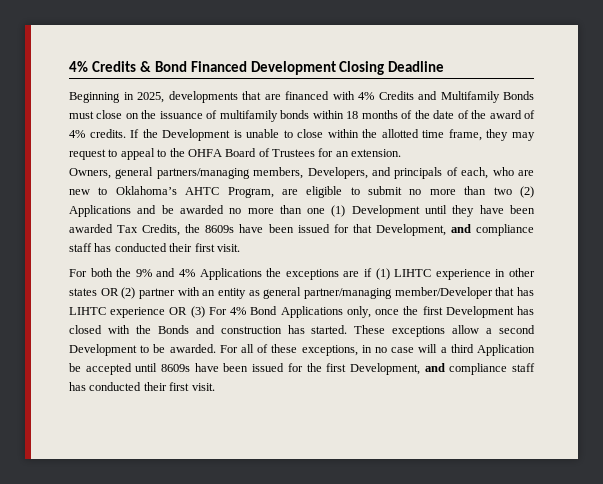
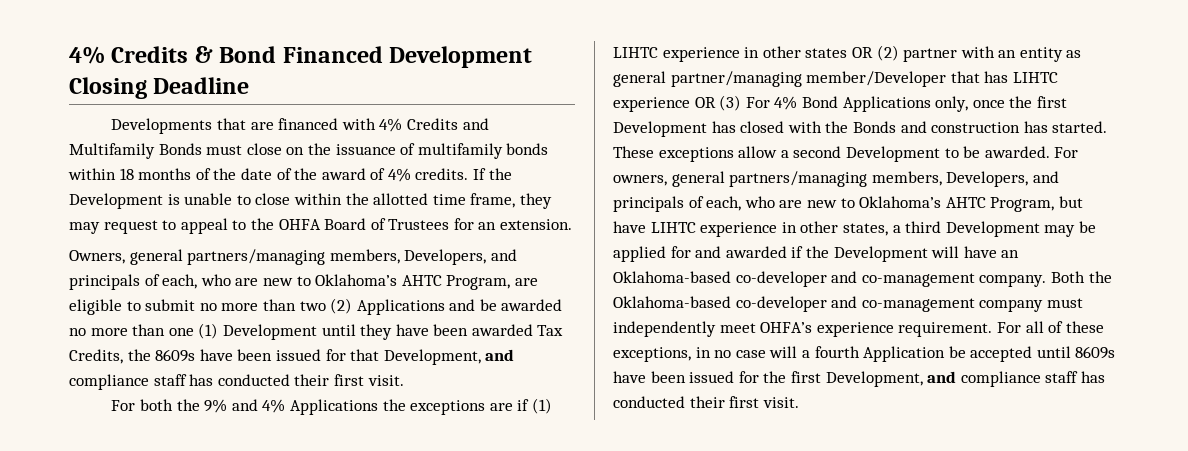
- Beginning in 2025, developments that are financed with 4% Credits and Multifamily Bonds must close on the issuance of multifamily bonds within 18 months of the date of the award of 4% credits.
+ Developments that are financed with 4% Credits and Multifamily Bonds must close on the issuance of multifamily bonds within 18 months of the date of the award of 4% credits.
- For all of these exceptions, in no case will a third Application be accepted until 8609s have been issued for the first Development, and compliance staff has conducted their first visit.
+ For owners, general partners/managing members, Developers, and principals of each, who are new to Oklahoma’s AHTC Program, but have LIHTC experience in other states, a third Development may be applied for and awarded if the Development will have an Oklahoma-based co-developer and co-management company. Both the Oklahoma-based co-developer and co-management company must independently meet OHFA’s experience requirement. For all of these exceptions, in no case will a fourth Application be accepted until 8609s have been issued for the first Development, and compliance staff has conducted their first visit.

